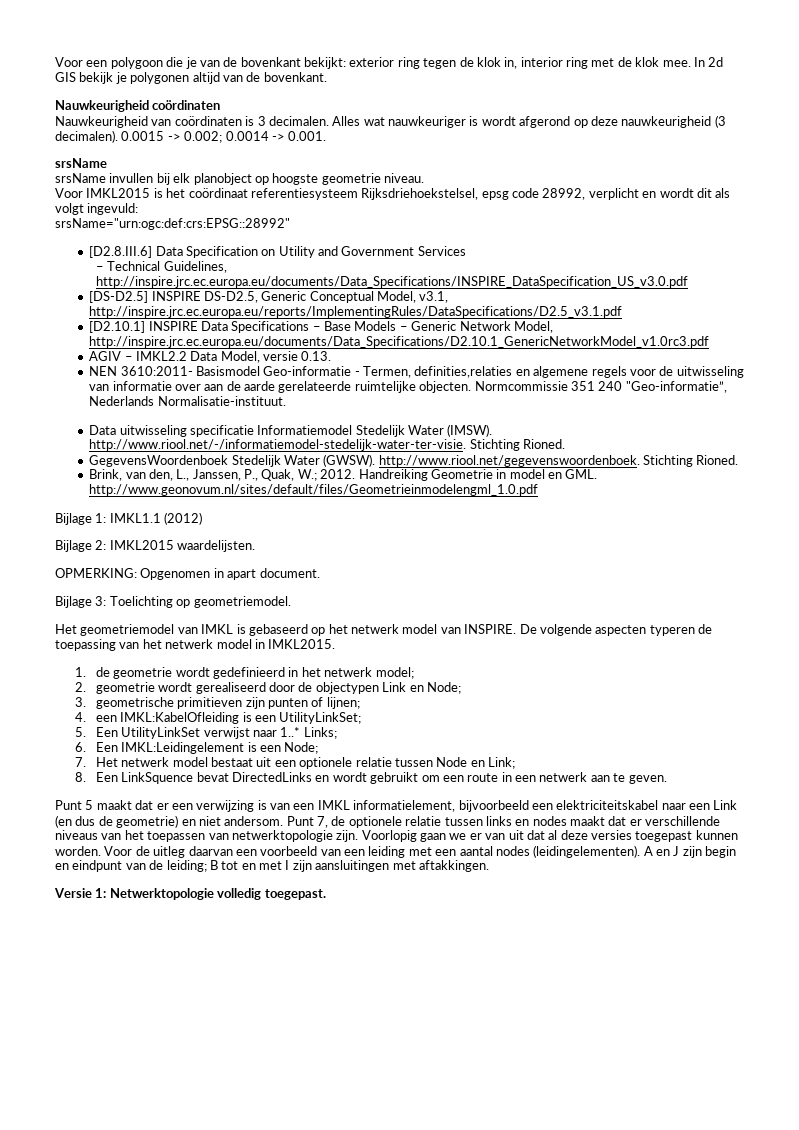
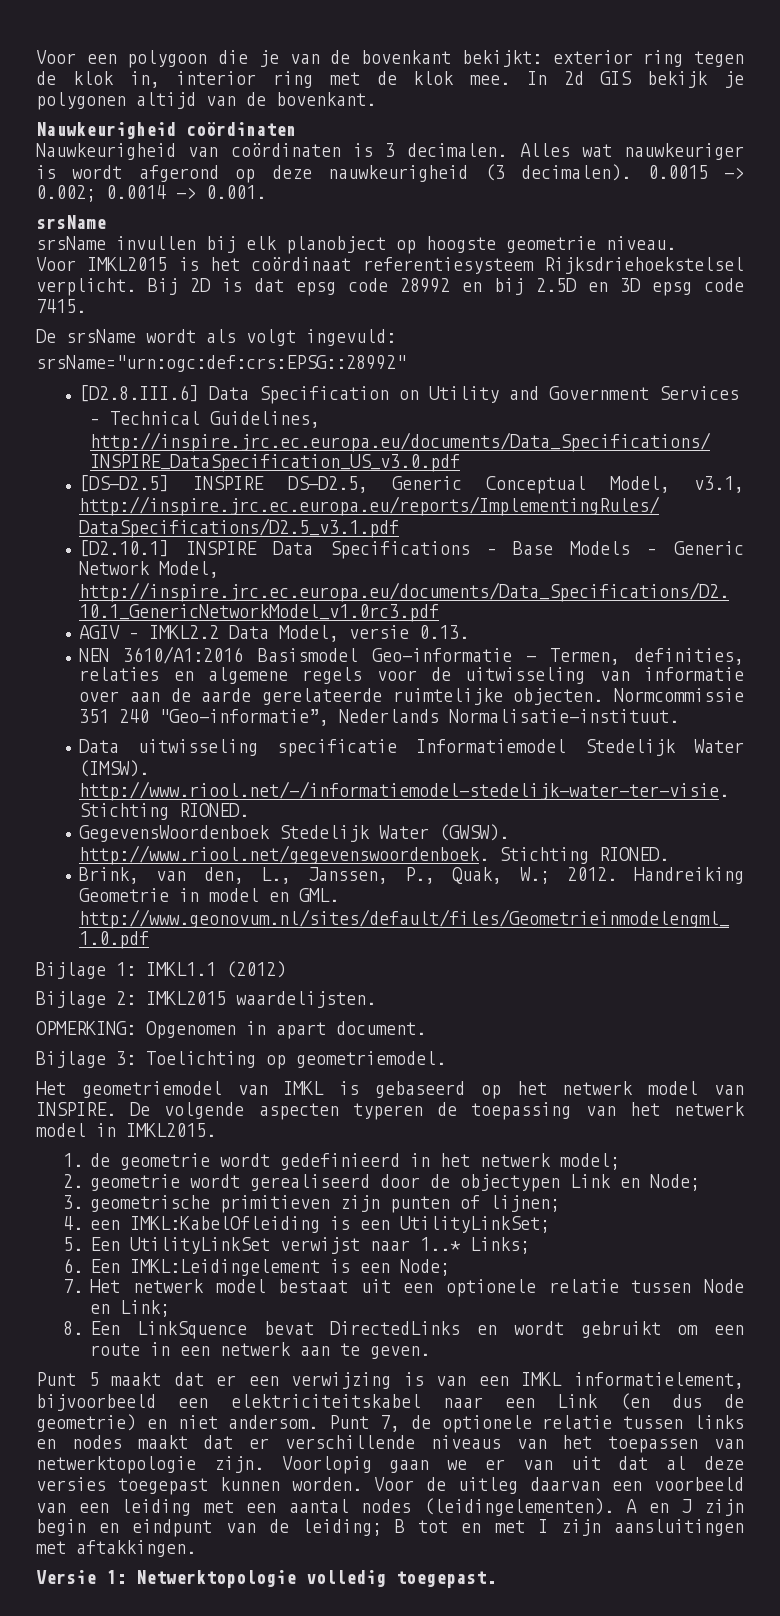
- Voor IMKL2015 is het coördinaat referentiesysteem Rijksdriehoekstelsel, epsg code 28992, verplicht en wordt dit als volgt ingevuld:
+ Voor IMKL2015 is het coördinaat referentiesysteem Rijksdriehoekstelsel verplicht. Bij 2D is dat epsg code 28992 en bij 2.5D en 3D epsg code 7415.
+ De srsName wordt als volgt ingevuld:
- NEN 3610:2011- Basismodel Geo-informatie - Termen, definities,relaties en algemene regels voor de uitwisseling van informatie over aan de aarde gerelateerde ruimtelijke objecten.
+ NEN 3610/A1:2016 Basismodel Geo-informatie - Termen, definities, relaties en algemene regels voor de uitwisseling van informatie over aan de aarde gerelateerde ruimtelijke objecten.
- Data uitwisseling specificatie Informatiemodel Stedelijk Water (IMSW). http://www.riool.net/-/informatiemodel-stedelijk-water-ter-visie. Stichting Rioned.
+ Data uitwisseling specificatie Informatiemodel Stedelijk Water (IMSW). http://www.riool.net/-/informatiemodel-stedelijk-water-ter-visie. Stichting RIONED.
- GegevensWoordenboek Stedelijk Water (GWSW). http://www.riool.net/gegevenswoordenboek. Stichting Rioned.
+ GegevensWoordenboek Stedelijk Water (GWSW). http://www.riool.net/gegevenswoordenboek. Stichting RIONED.

